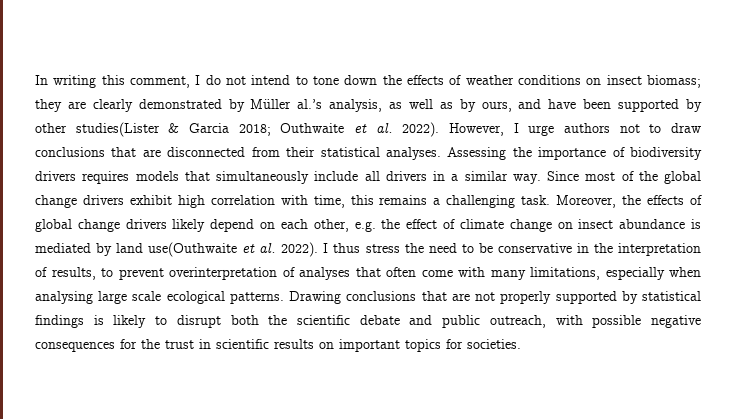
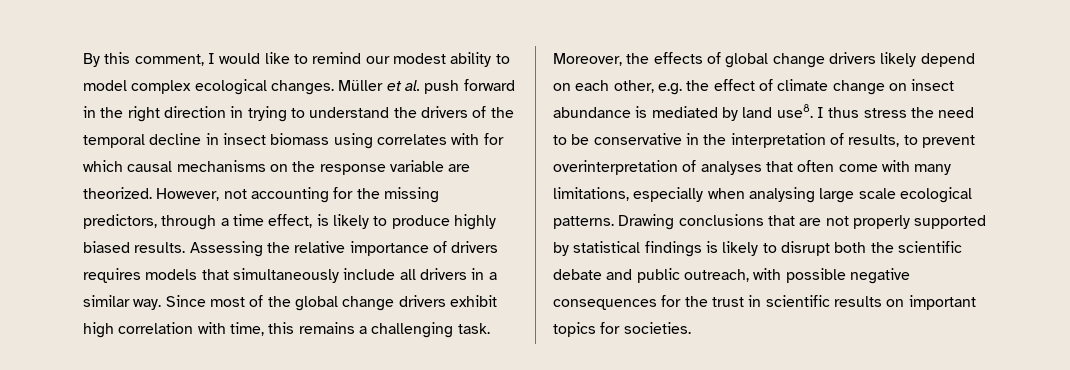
- In writing this comment, I do not intend to tone down the effects of weather conditions on insect biomass; they are clearly demonstrated by Müller al.’s analysis, as well as by ours, and have been supported by other studies(Lister & Garcia 2018; Outhwaite et al. 2022). However, I urge authors not to draw conclusions that are disconnected from their statistical analyses.
+ By this comment, I would like to remind our modest ability to model complex ecological changes. Müller et al. push forward in the right direction in trying to understand the drivers of the temporal decline in insect biomass using correlates with for which causal mechanisms on the response variable are theorized. However, not accounting for the missing predictors, through a time effect, is likely to produce highly biased results.
- Assessing the importance of biodiversity drivers requires models that simultaneously include all drivers in a similar way.
+ Assessing the relative importance of drivers requires models that simultaneously include all drivers in a similar way.
- Moreover, the effects of global change drivers likely depend on each other, e.g. the effect of climate change on insect abundance is mediated by land use(Outhwaite et al. 2022).
+ Moreover, the effects of global change drivers likely depend on each other, e.g. the effect of climate change on insect abundance is mediated by land use8.

